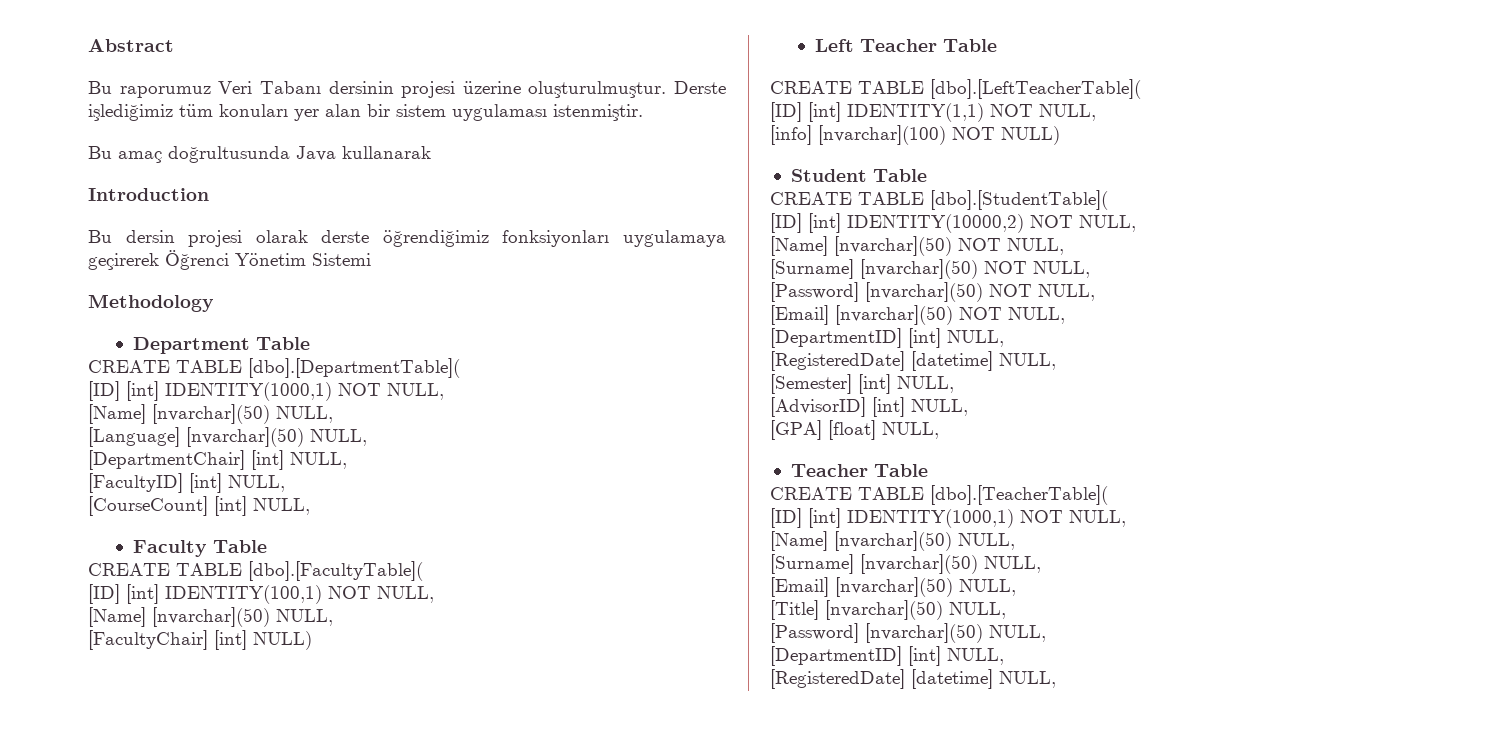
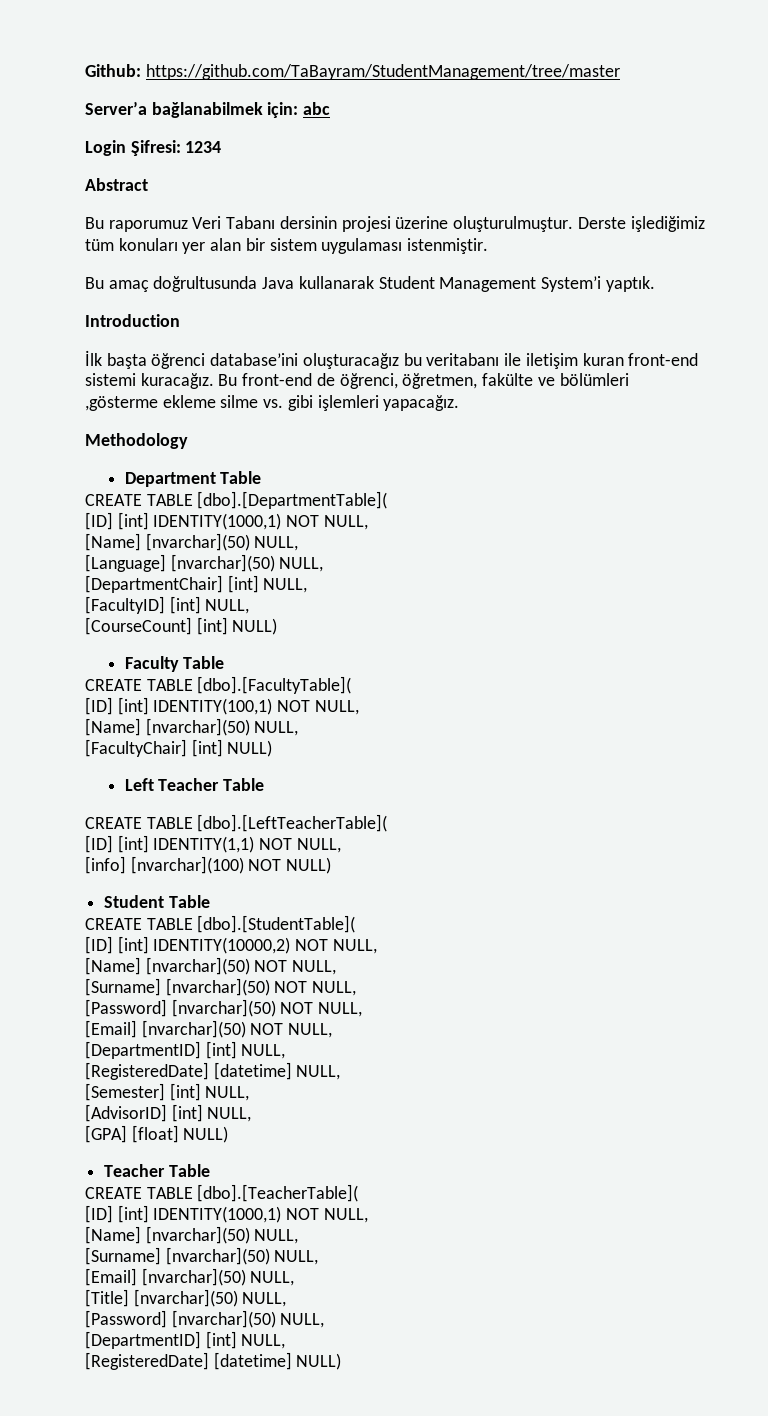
+ Github: https://github.com/TaBayram/StudentManagement/tree/master
+ Server’a bağlanabilmek için: abc
+ Login Şifresi: 1234
- Bu amaç doğrultusunda Java kullanarak
+ Bu amaç doğrultusunda Java kullanarak Student Management System’i yaptık.
  Introduction
- Bu dersin projesi olarak derste öğrendiğimiz fonksiyonları uygulamaya geçirerek Öğrenci Yönetim Sistemi
+ İlk başta öğrenci database’ini oluşturacağız bu veritabanı ile iletişim kuran front-end sistemi kuracağız. Bu front-end de öğrenci, öğretmen, fakülte ve bölümleri ,gösterme ekleme silme vs. gibi işlemleri yapacağız.
- [CourseCount] [int] NULL,
+ [CourseCount] [int] NULL)
- [GPA] [float] NULL,
+ [GPA] [float] NULL)
  [Password] [nvarchar](50) NULL,
  [DepartmentID] [int] NULL,
- [RegisteredDate] [datetime] NULL,
+ [RegisteredDate] [datetime] NULL)

